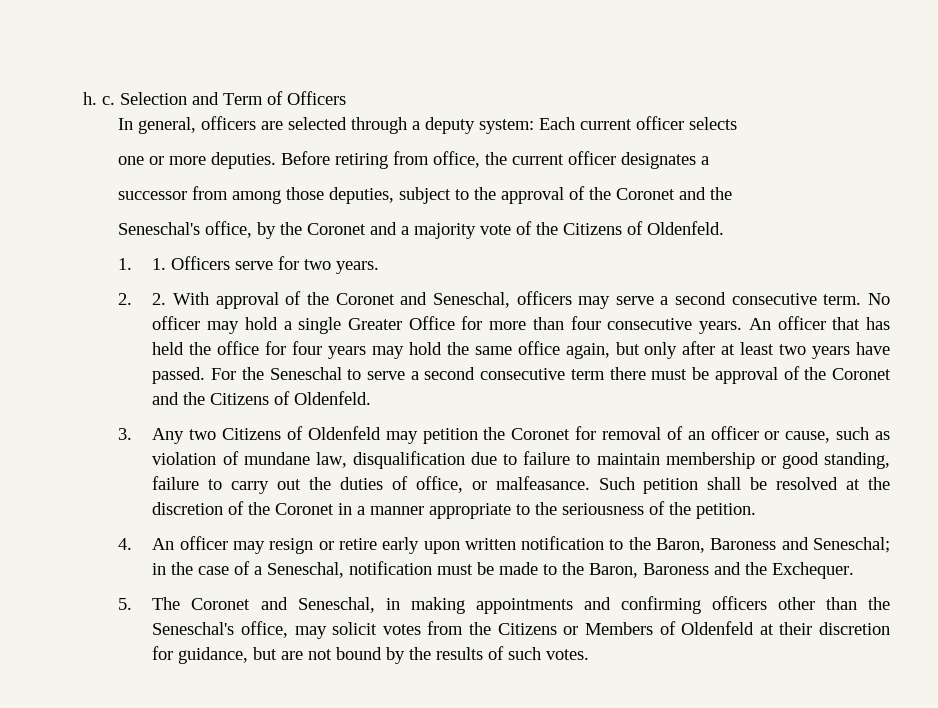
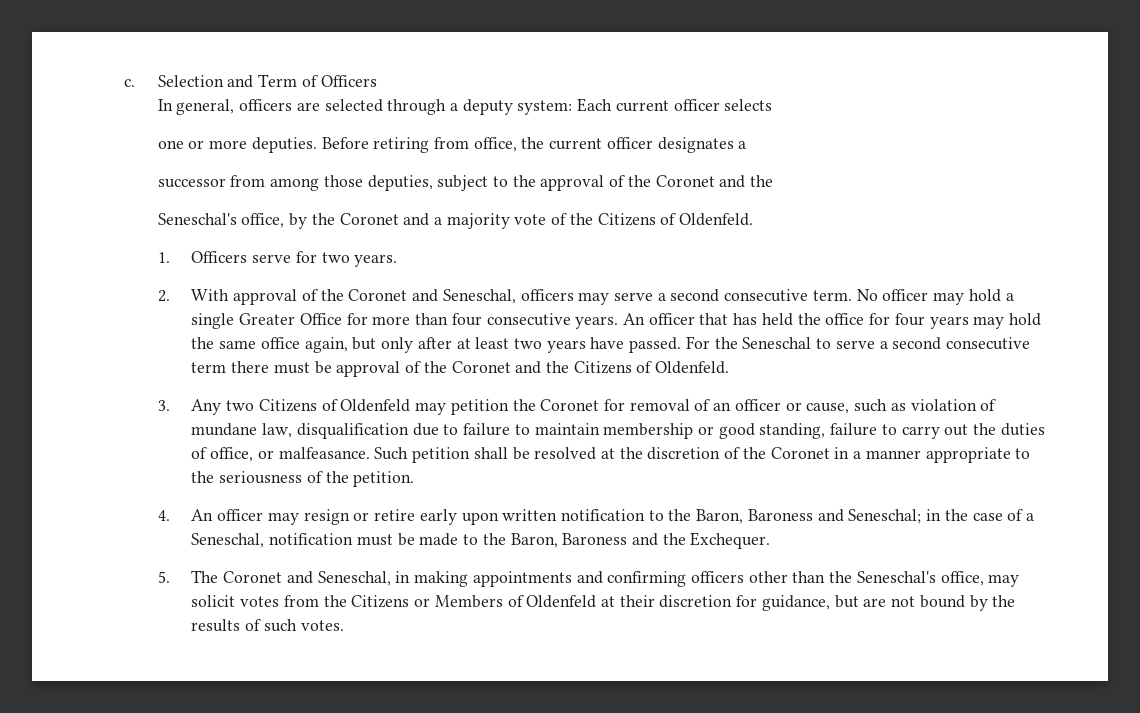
- h. c.
+ c.
- 1. 1. Officers serve for two years.
+ 1. Officers serve for two years.
- 2. 2. With approval of the Coronet and Seneschal, officers may serve a second consecutive term.
+ 2. With approval of the Coronet and Seneschal, officers may serve a second consecutive term.

